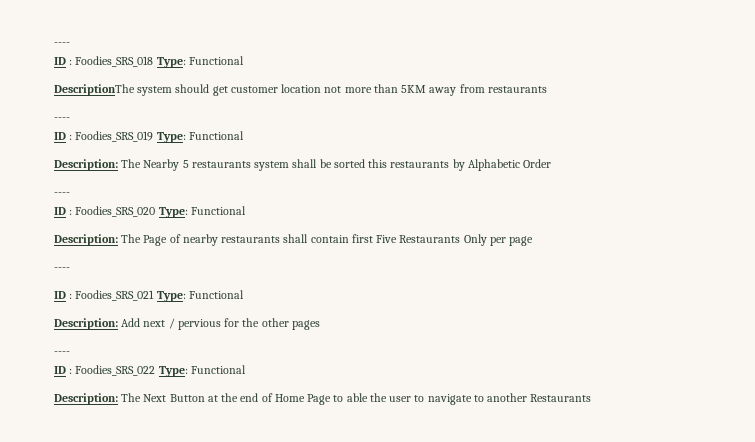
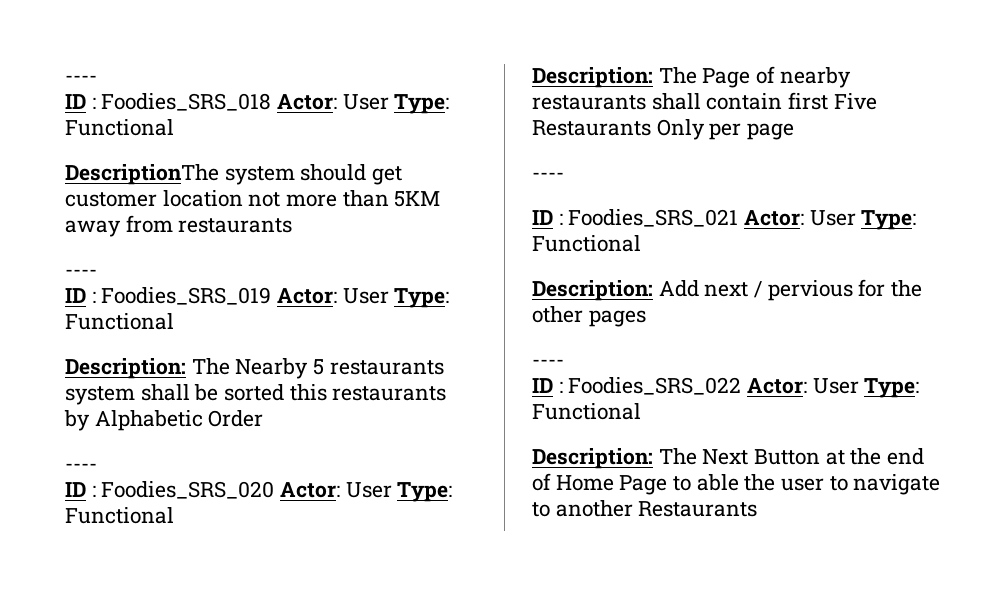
- ID : Foodies_SRS_018 Type: Functional
+ ID : Foodies_SRS_018 Actor: User Type: Functional
- ID : Foodies_SRS_019 Type: Functional
+ ID : Foodies_SRS_019 Actor: User Type: Functional
- ID : Foodies_SRS_020 Type: Functional
+ ID : Foodies_SRS_020 Actor: User Type: Functional
- ID : Foodies_SRS_021 Type: Functional
+ ID : Foodies_SRS_021 Actor: User Type: Functional
- ID : Foodies_SRS_022 Type: Functional
+ ID : Foodies_SRS_022 Actor: User Type: Functional

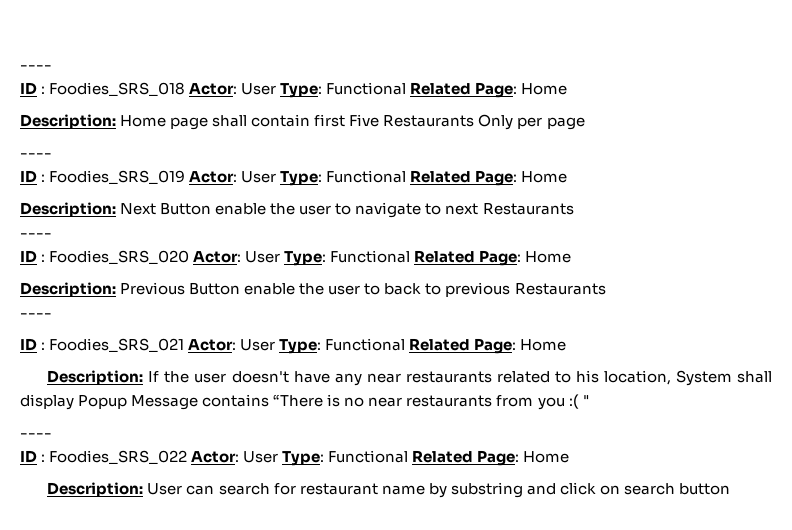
- ID : Foodies_SRS_018 Actor: User Type: Functional
- DescriptionThe system should get customer location not more than 5KM away from restaurants
- ----
- ID : Foodies_SRS_019 Actor: User Type: Functional
- Description: The Nearby 5 restaurants system shall be sorted this restaurants by Alphabetic Order
- ----
- ID : Foodies_SRS_020 Actor: User Type: Functional
- Description: The Page of nearby restaurants shall contain first Five Restaurants Only per page
+ ID : Foodies_SRS_018 Actor: User Type: Functional Related Page: Home
+ Description: Home page shall contain first Five Restaurants Only per page
+ ID : Foodies_SRS_019 Actor: User Type: Functional Related Page: Home
+ Description: Next Button enable the user to navigate to next Restaurants
+ ----
+ ID : Foodies_SRS_020 Actor: User Type: Functional Related Page: Home
+ Description: Previous Button enable the user to back to previous Restaurants
+ ----
- ID : Foodies_SRS_021 Actor: User Type: Functional
- Description: Add next / pervious for the other pages
+ ID : Foodies_SRS_021 Actor: User Type: Functional Related Page: Home
+ Description: If the user doesn't have any near restaurants related to his location, System shall display Popup Message contains “There is no near restaurants from you :( "
- ID : Foodies_SRS_022 Actor: User Type: Functional
- Description: The Next Button at the end of Home Page to able the user to navigate to another Restaurants
+ ID : Foodies_SRS_022 Actor: User Type: Functional Related Page: Home
+ Description: User can search for restaurant name by substring and click on search button

